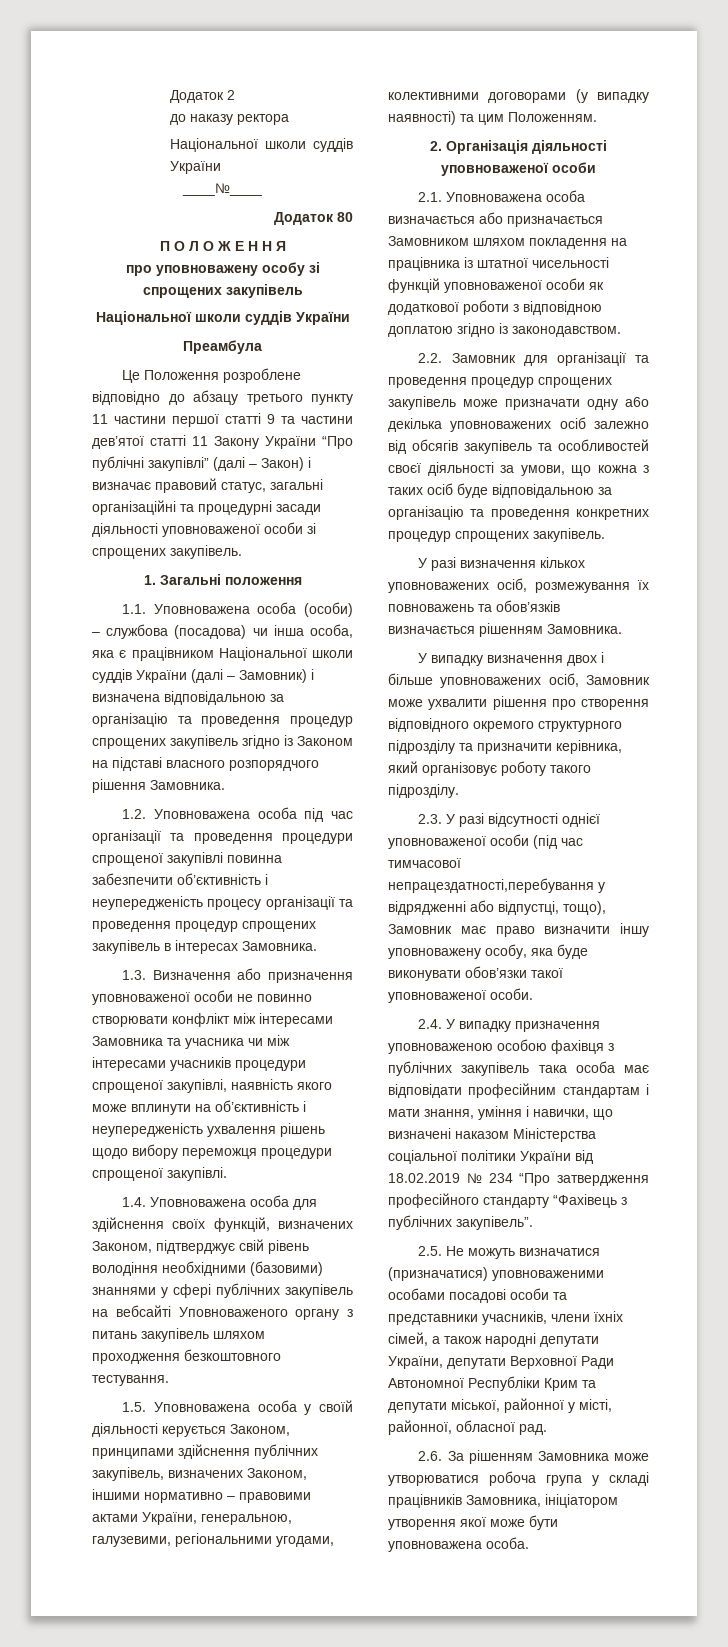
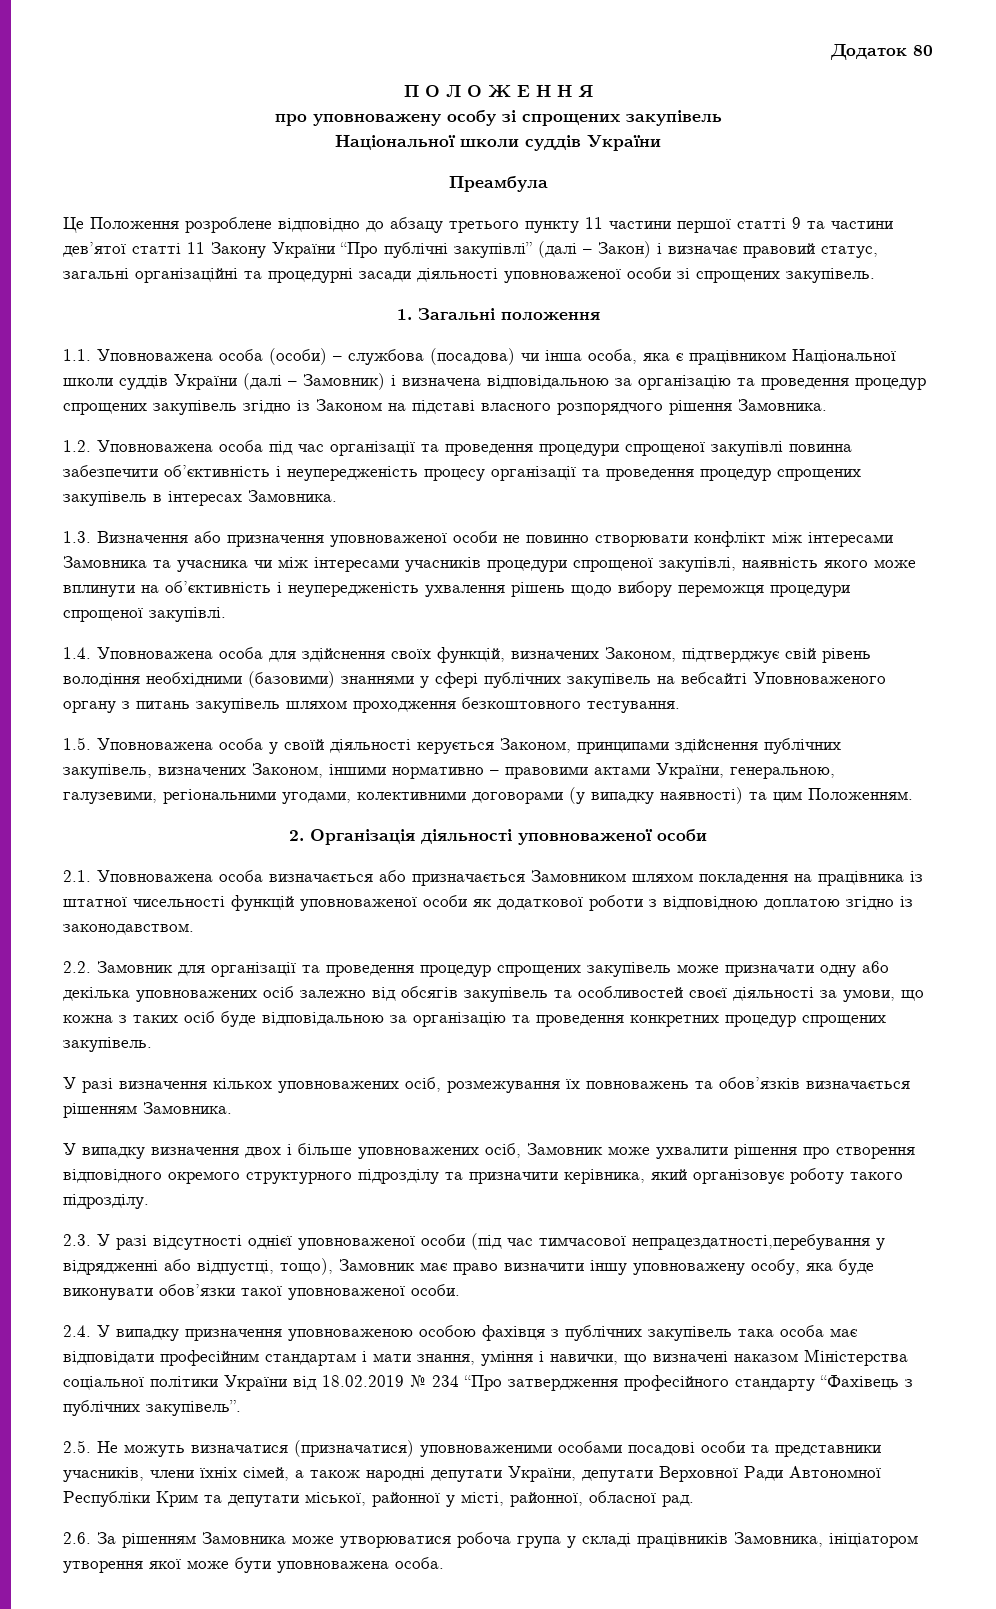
- Додаток 2
- до наказу ректора
- Національної школи суддів України
- ____№____

